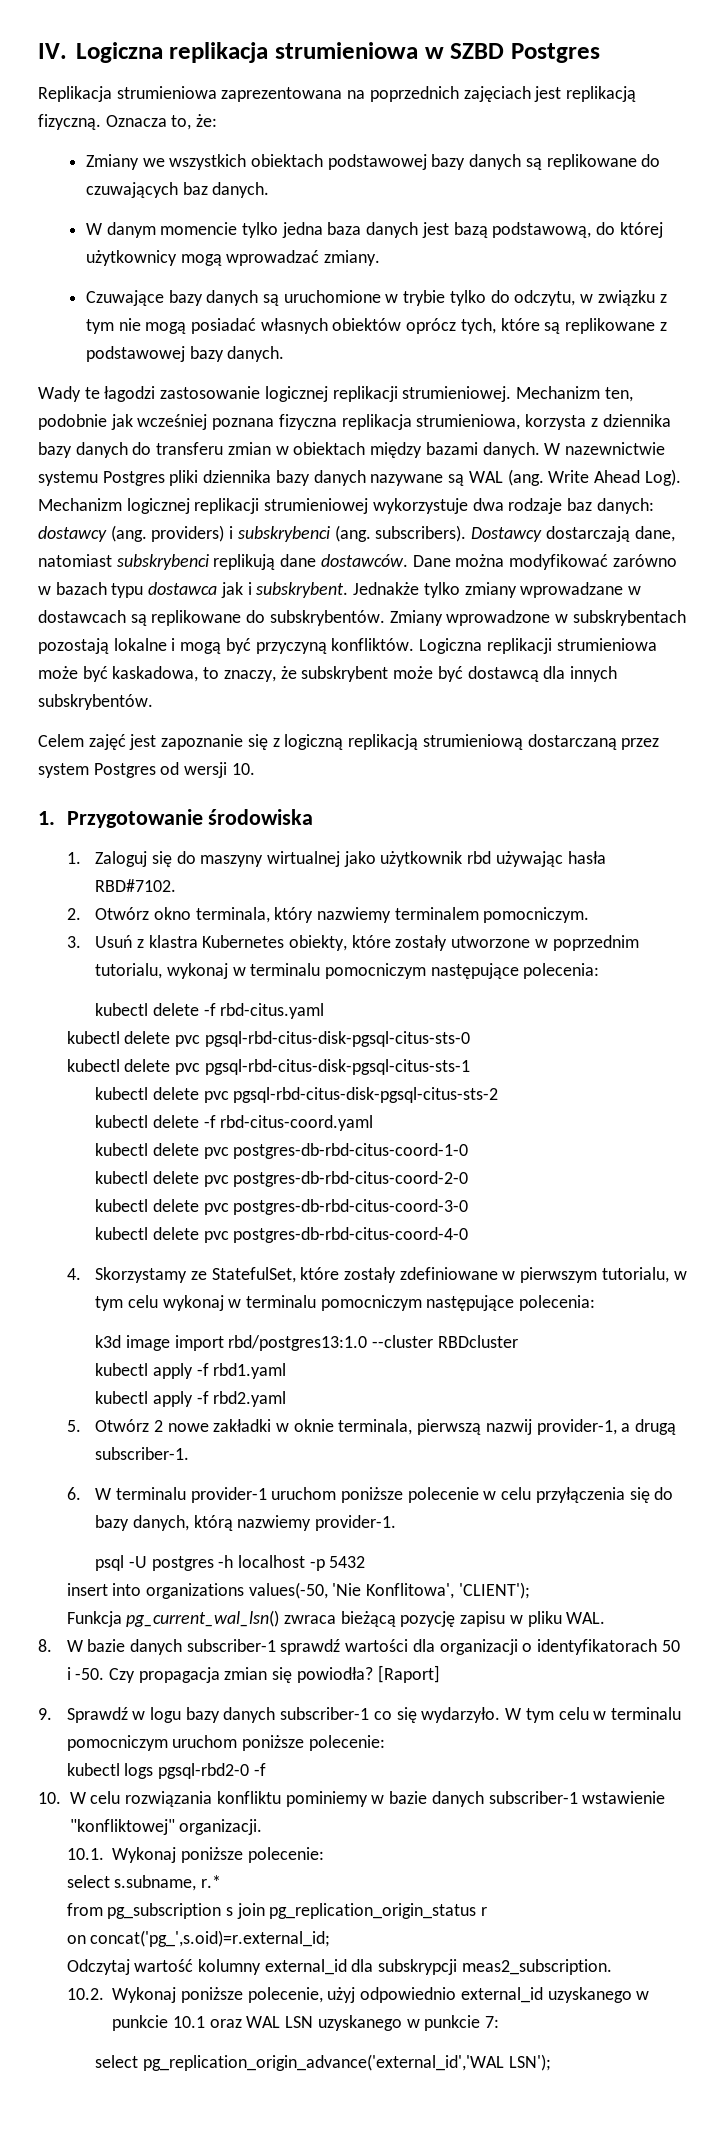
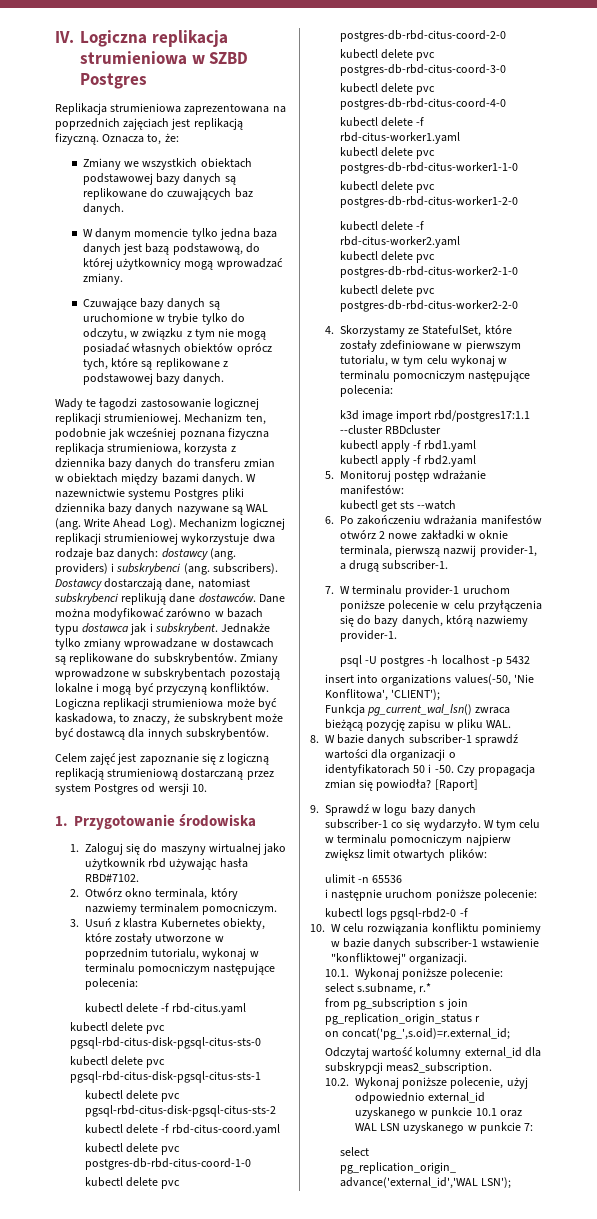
+ kubectl delete -f rbd-citus-worker1.yaml
+ kubectl delete pvc postgres-db-rbd-citus-worker1-1-0
+ kubectl delete pvc postgres-db-rbd-citus-worker1-2-0
+ kubectl delete -f rbd-citus-worker2.yaml
+ kubectl delete pvc postgres-db-rbd-citus-worker2-1-0
+ kubectl delete pvc postgres-db-rbd-citus-worker2-2-0
- k3d image import rbd/postgres13:1.0 --cluster RBDcluster
+ k3d image import rbd/postgres17:1.1 --cluster RBDcluster
- 5. Otwórz 2 nowe zakładki w oknie terminala, pierwszą nazwij provider-1, a drugą subscriber-1.
+ 5. Monitoruj postęp wdrażanie manifestów:
+ kubectl get sts --watch
+ 6. Po zakończeniu wdrażania manifestów otwórz 2 nowe zakładki w oknie terminala, pierwszą nazwij provider-1, a drugą subscriber-1.
- 6. W terminalu provider-1 uruchom poniższe polecenie w celu przyłączenia się do bazy danych, którą nazwiemy provider-1.
+ 7. W terminalu provider-1 uruchom poniższe polecenie w celu przyłączenia się do bazy danych, którą nazwiemy provider-1.
- W tym celu w terminalu pomocniczym uruchom poniższe polecenie:
+ W tym celu w terminalu pomocniczym najpierw zwiększ limit otwartych plików:
+ ulimit -n 65536
+ i następnie uruchom poniższe polecenie:

